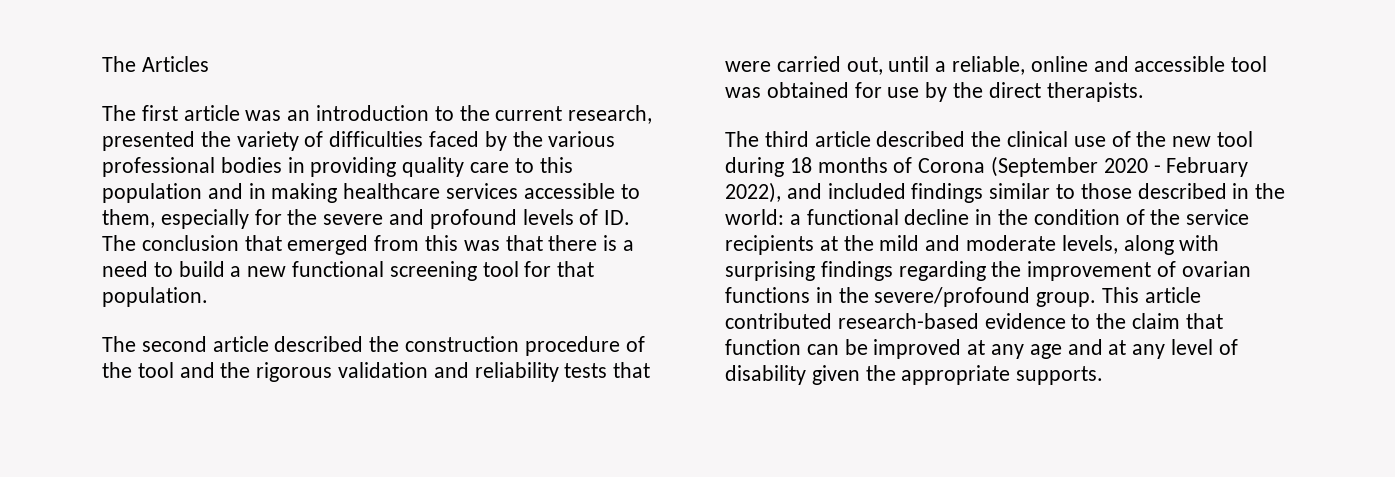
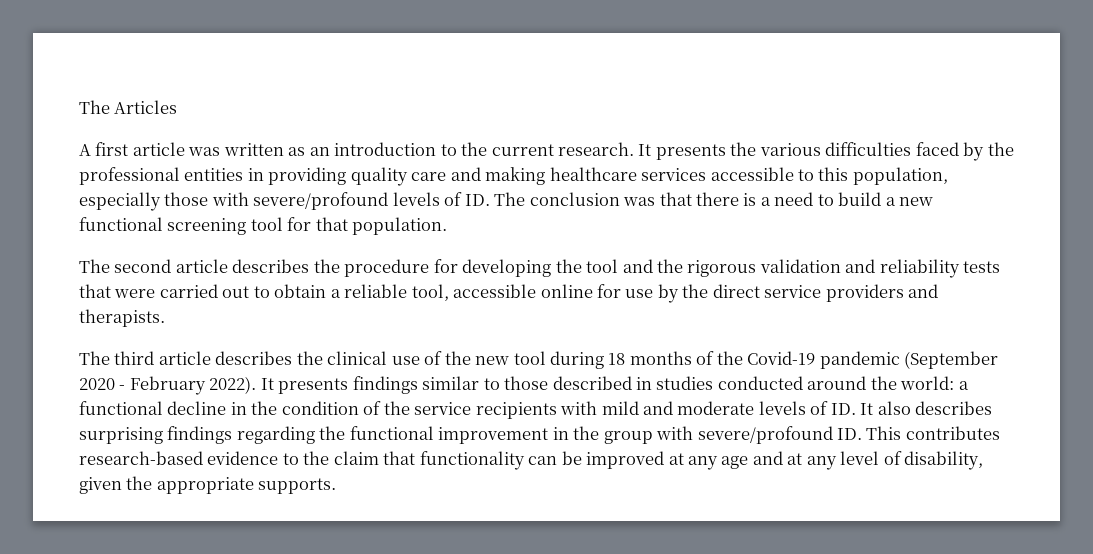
- The first article was an introduction to the current research, presented the variety of difficulties faced by the various professional bodies in providing quality care to this population and in making healthcare services accessible to them, especially for the severe and profound levels of ID. The conclusion that emerged from this was that there is a need to build a new functional screening tool for that population.
+ A first article was written as an introduction to the current research. It presents the various difficulties faced by the professional entities in providing quality care and making healthcare services accessible to this population, especially those with severe/profound levels of ID. The conclusion was that there is a need to build a new functional screening tool for that population.
- The second article described the construction procedure of the tool and the rigorous validation and reliability tests that were carried out, until a reliable, online and accessible tool was obtained for use by the direct therapists.
+ The second article describes the procedure for developing the tool and the rigorous validation and reliability tests that were carried out to obtain a reliable tool, accessible online for use by the direct service providers and therapists.
- The third article described the clinical use of the new tool during 18 months of Corona (September 2020 - February 2022), and included findings similar to those described in the world: a functional decline in the condition of the service recipients at the mild and moderate levels, along with surprising findings regarding the improvement of ovarian functions in the severe/profound group. This article contributed research-based evidence to the claim that function can be improved at any age and at any level of disability given the appropriate supports.
+ The third article describes the clinical use of the new tool during 18 months of the Covid-19 pandemic (September 2020 - February 2022). It presents findings similar to those described in studies conducted around the world: a functional decline in the condition of the service recipients with mild and moderate levels of ID. It also describes surprising findings regarding the functional improvement in the group with severe/profound ID. This contributes research-based evidence to the claim that functionality can be improved at any age and at any level of disability, given the appropriate supports.

